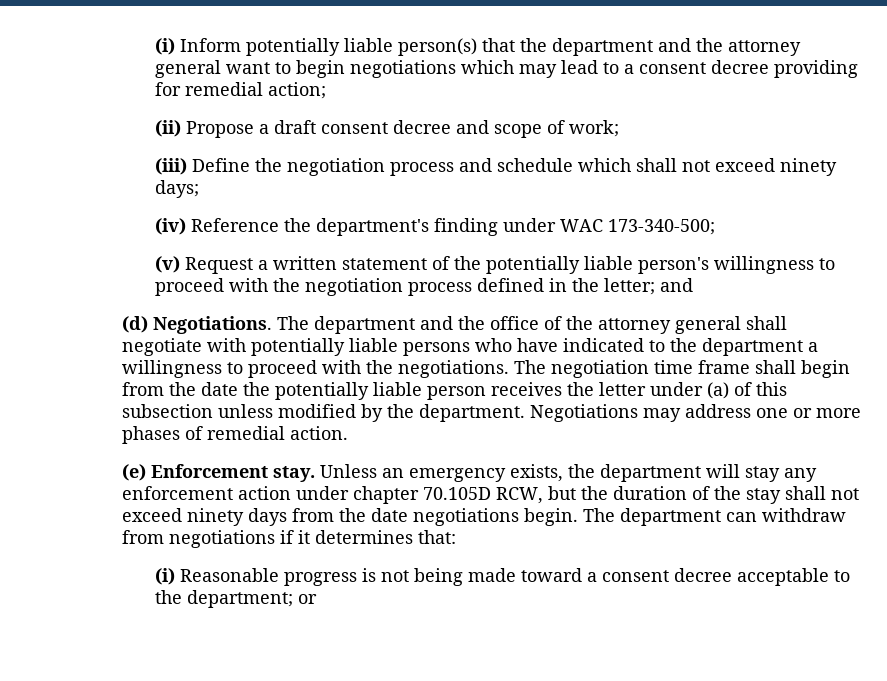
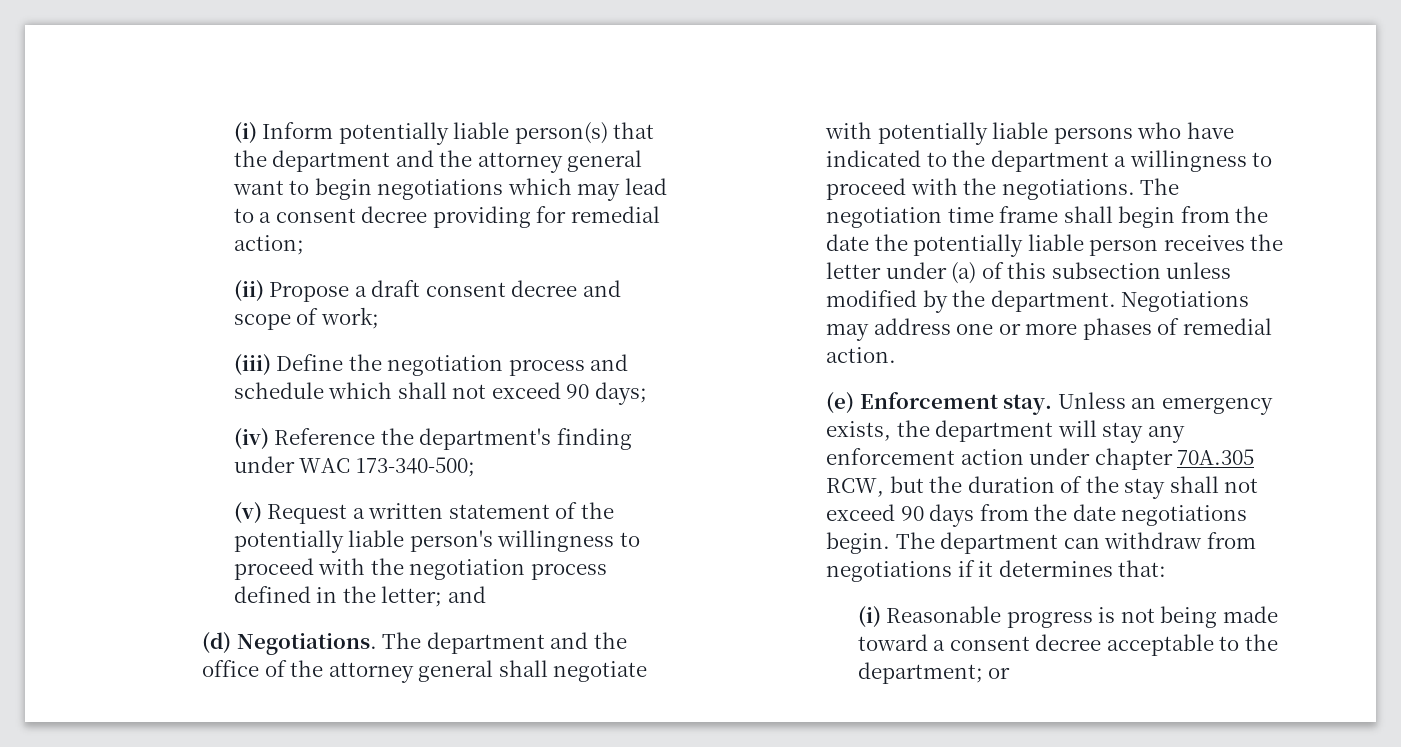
- (iii) Define the negotiation process and schedule which shall not exceed ninety days;
+ (iii) Define the negotiation process and schedule which shall not exceed 90 days;
- Unless an emergency exists, the department will stay any enforcement action under chapter 70.105D RCW, but the duration of the stay shall not exceed ninety days from the date negotiations begin.
+ Unless an emergency exists, the department will stay any enforcement action under chapter 70A.305 RCW, but the duration of the stay shall not exceed 90 days from the date negotiations begin.

